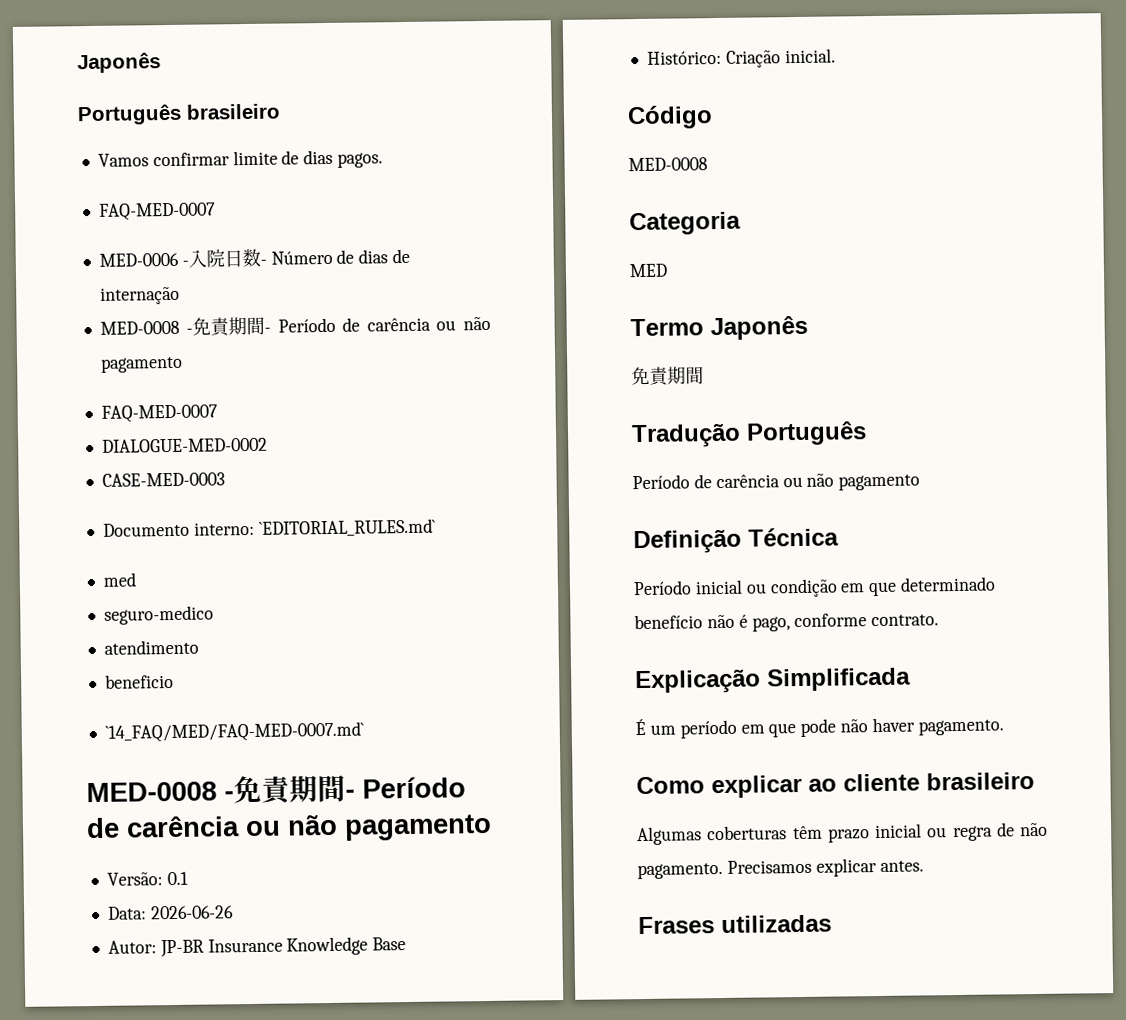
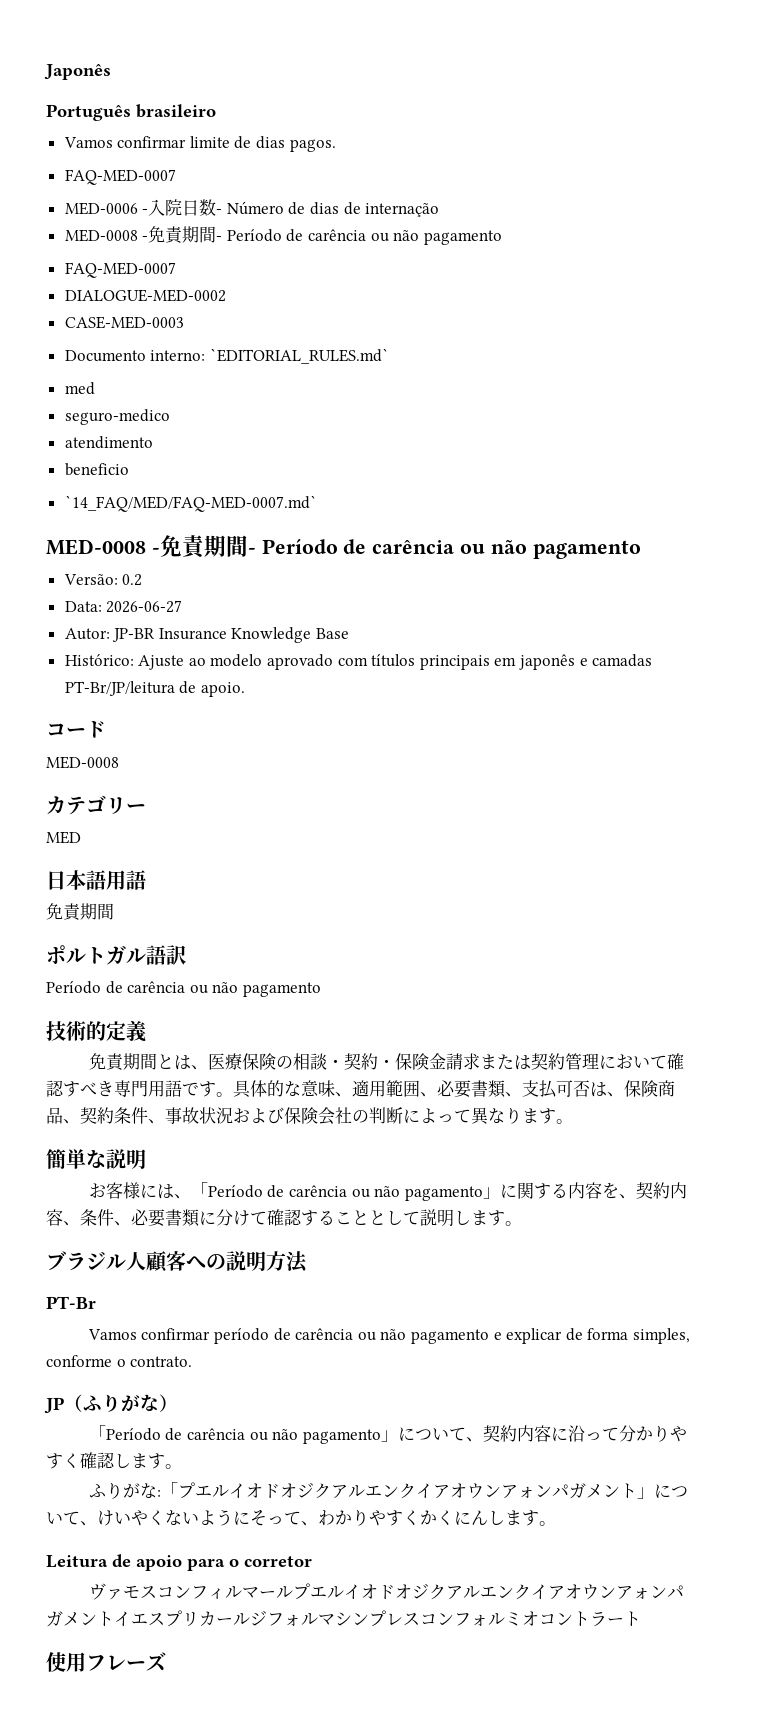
- Versão: 0.1
+ Versão: 0.2
- Data: 2026-06-26
+ Data: 2026-06-27
- Histórico: Criação inicial.
- Código
+ Histórico: Ajuste ao modelo aprovado com títulos principais em japonês e camadas PT-Br/JP/leitura de apoio.
+ コード
- Categoria
+ カテゴリー
- Termo Japonês
+ 日本語用語
- Tradução Português
+ ポルトガル語訳
  Período de carência ou não pagamento
- Definição Técnica
- Período inicial ou condição em que determinado benefício não é pago, conforme contrato.
- Explicação Simplificada
- É um período em que pode não haver pagamento.
- Como explicar ao cliente brasileiro
- Algumas coberturas têm prazo inicial ou regra de não pagamento. Precisamos explicar antes.
- Frases utilizadas
+ 技術的定義
+ 免責期間とは、医療保険の相談・契約・保険金請求または契約管理において確認すべき専門用語です。具体的な意味、適用範囲、必要書類、支払可否は、保険商品、契約条件、事故状況および保険会社の判断によって異なります。
+ 簡単な説明
+ お客様には、「Período de carência ou não pagamento」に関する内容を、契約内容、条件、必要書類に分けて確認することとして説明します。
+ ブラジル人顧客への説明方法
+ PT-Br
+ Vamos confirmar período de carência ou não pagamento e explicar de forma simples, conforme o contrato.
+ JP（ふりがな）
+ 「Período de carência ou não pagamento」について、契約内容に沿って分かりやすく確認します。
+ ふりがな:「プエルイオドオジクアルエンクイアオウンアォンパガメント」について、けいやくないようにそって、わかりやすくかくにんします。
+ Leitura de apoio para o corretor
+ ヴァモスコンフィルマールプエルイオドオジクアルエンクイアオウンアォンパガメントイエスプリカールジフォルマシンプレスコンフォルミオコントラート
+ 使用フレーズ

